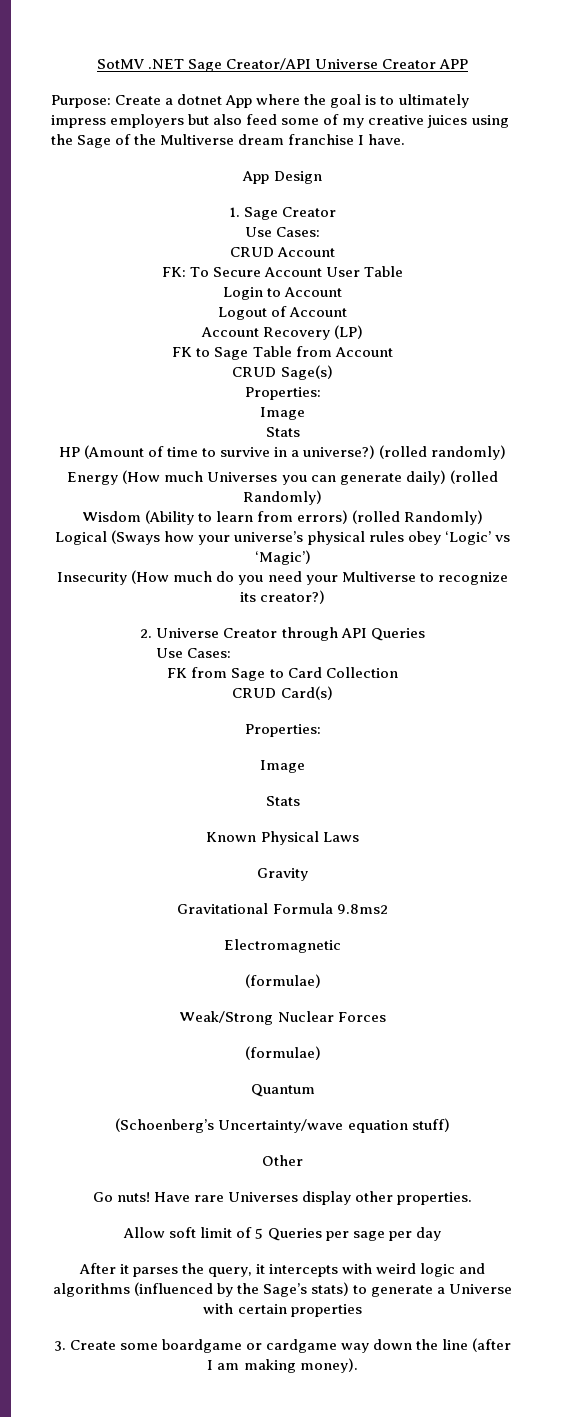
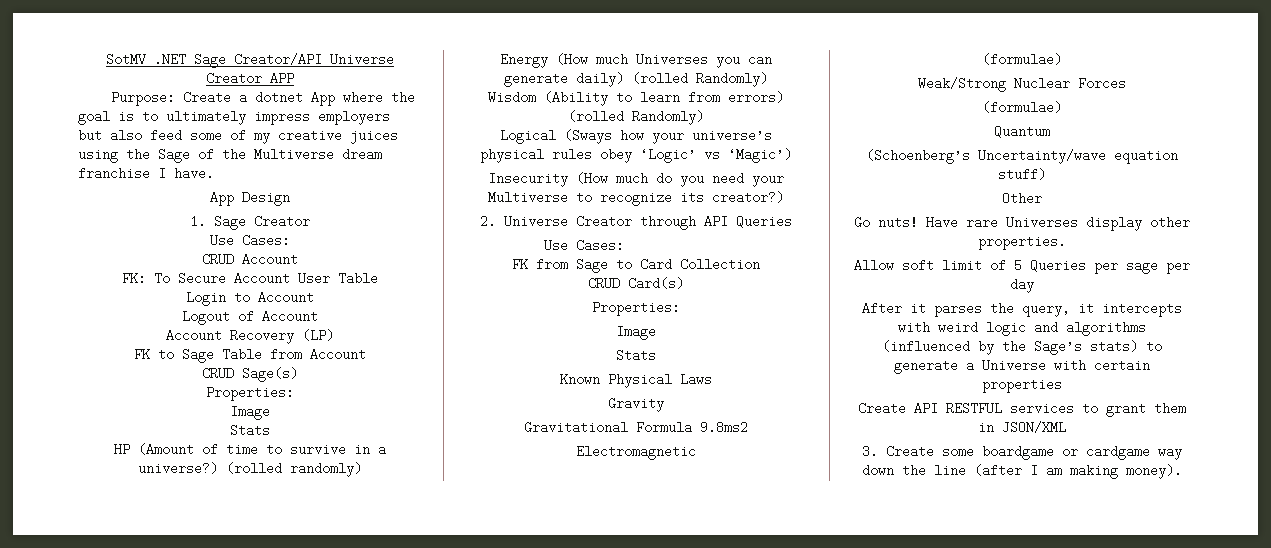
+ Create API RESTFUL services to grant them in JSON/XML

